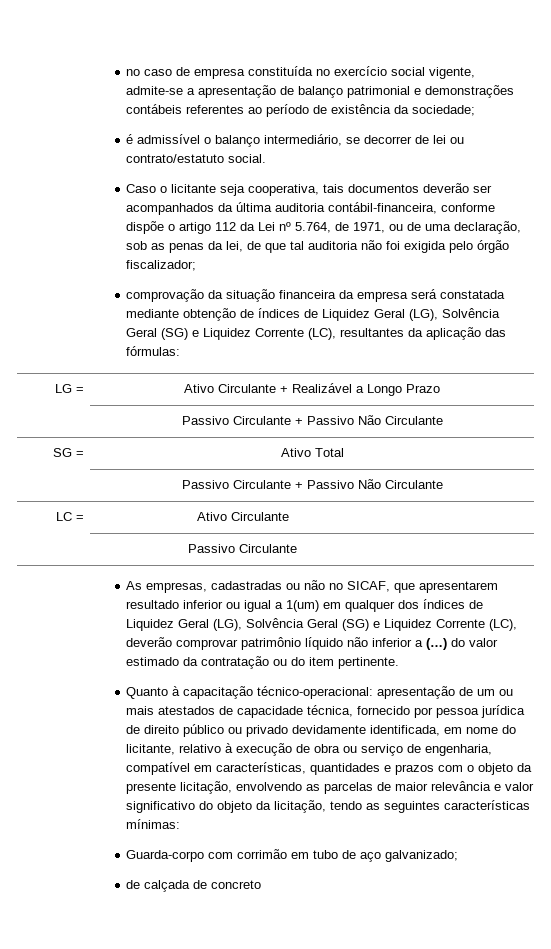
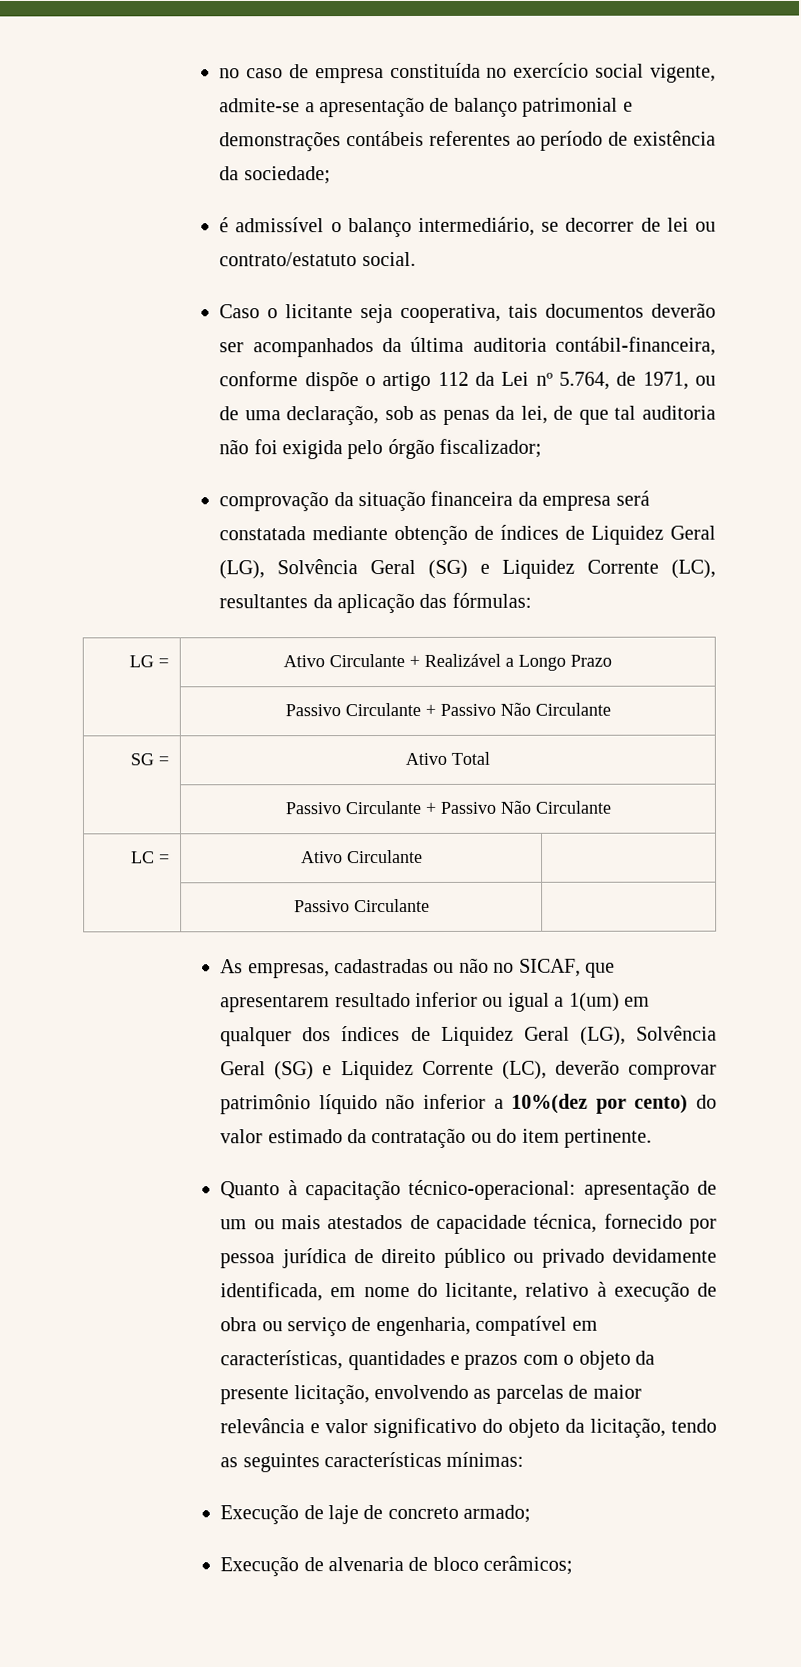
- As empresas, cadastradas ou não no SICAF, que apresentarem resultado inferior ou igual a 1(um) em qualquer dos índices de Liquidez Geral (LG), Solvência Geral (SG) e Liquidez Corrente (LC), deverão comprovar patrimônio líquido não inferior a (…) do valor estimado da contratação ou do item pertinente.
+ As empresas, cadastradas ou não no SICAF, que apresentarem resultado inferior ou igual a 1(um) em qualquer dos índices de Liquidez Geral (LG), Solvência Geral (SG) e Liquidez Corrente (LC), deverão comprovar patrimônio líquido não inferior a 10%(dez por cento) do valor estimado da contratação ou do item pertinente.
- Guarda-corpo com corrimão em tubo de aço galvanizado;
- de calçada de concreto
+ Execução de laje de concreto armado;
+ Execução de alvenaria de bloco cerâmicos;

